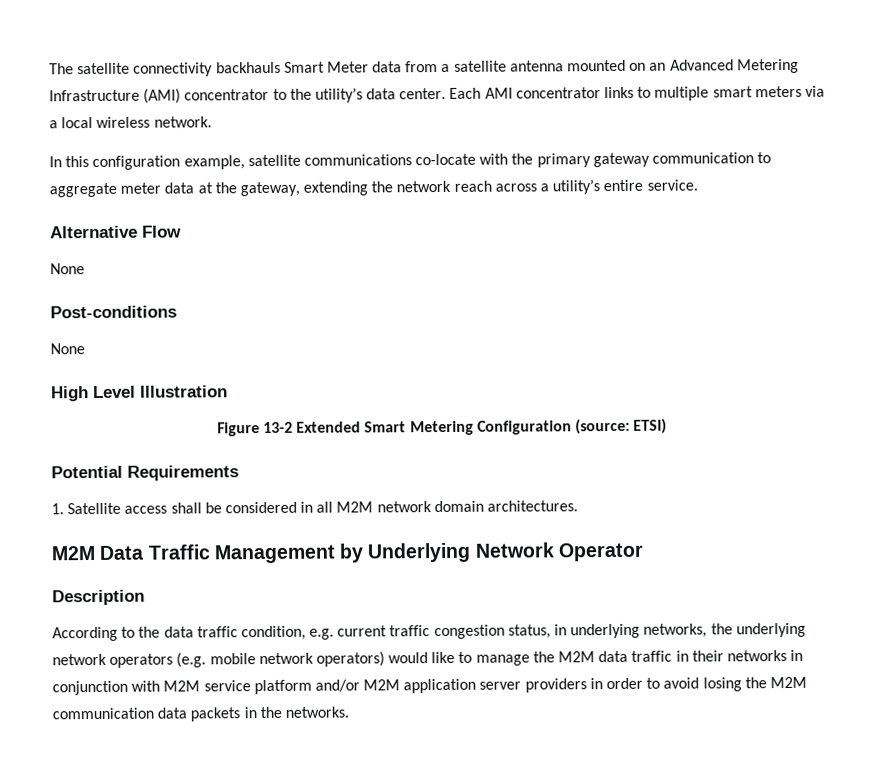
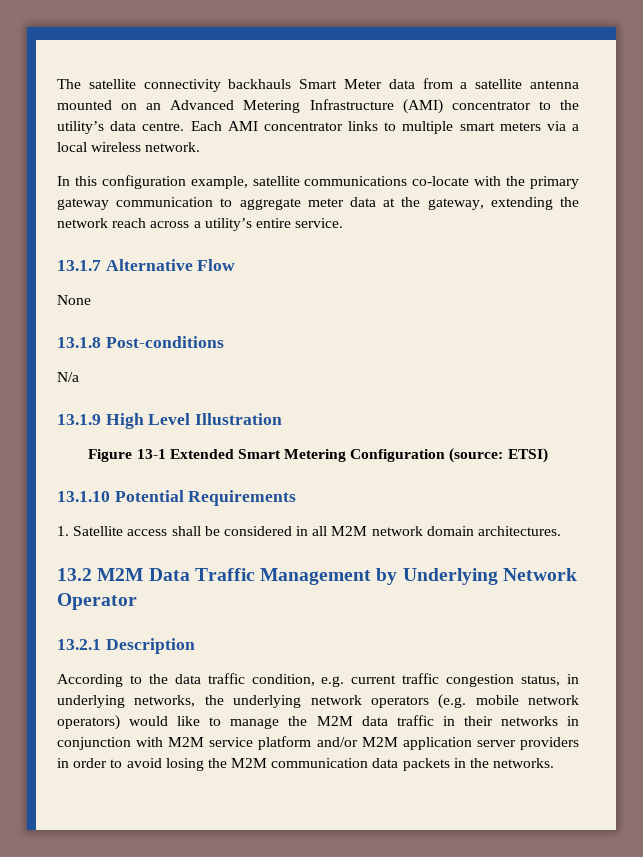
- The satellite connectivity backhauls Smart Meter data from a satellite antenna mounted on an Advanced Metering Infrastructure (AMI) concentrator to the utility’s data center.
+ The satellite connectivity backhauls Smart Meter data from a satellite antenna mounted on an Advanced Metering Infrastructure (AMI) concentrator to the utility’s data centre.
- Alternative Flow
+ 13.1.7 Alternative Flow
- Post-conditions
- None
- High Level Illustration
+ 13.1.8 Post-conditions
+ N/a
+ 13.1.9 High Level Illustration
- Figure 13-2 Extended Smart Metering Configuration (source: ETSI)
+ Figure 13-1 Extended Smart Metering Configuration (source: ETSI)
- Potential Requirements
+ 13.1.10 Potential Requirements
- M2M Data Traffic Management by Underlying Network Operator
+ 13.2 M2M Data Traffic Management by Underlying Network Operator
- Description
+ 13.2.1 Description

